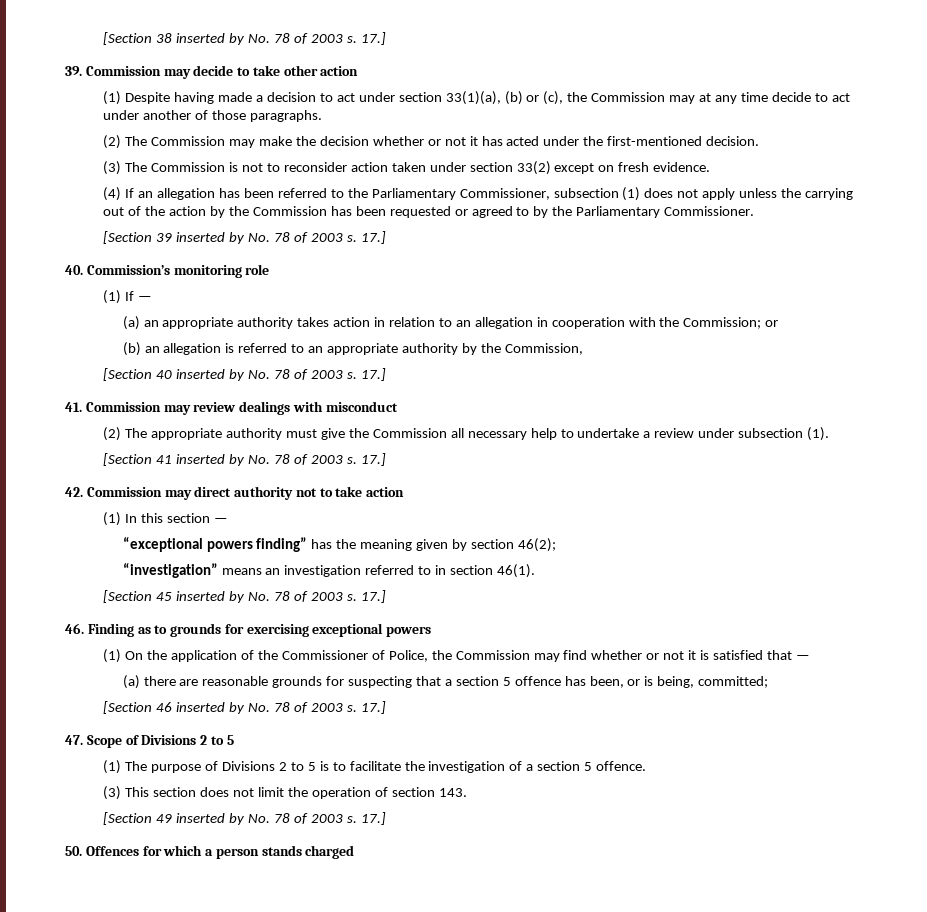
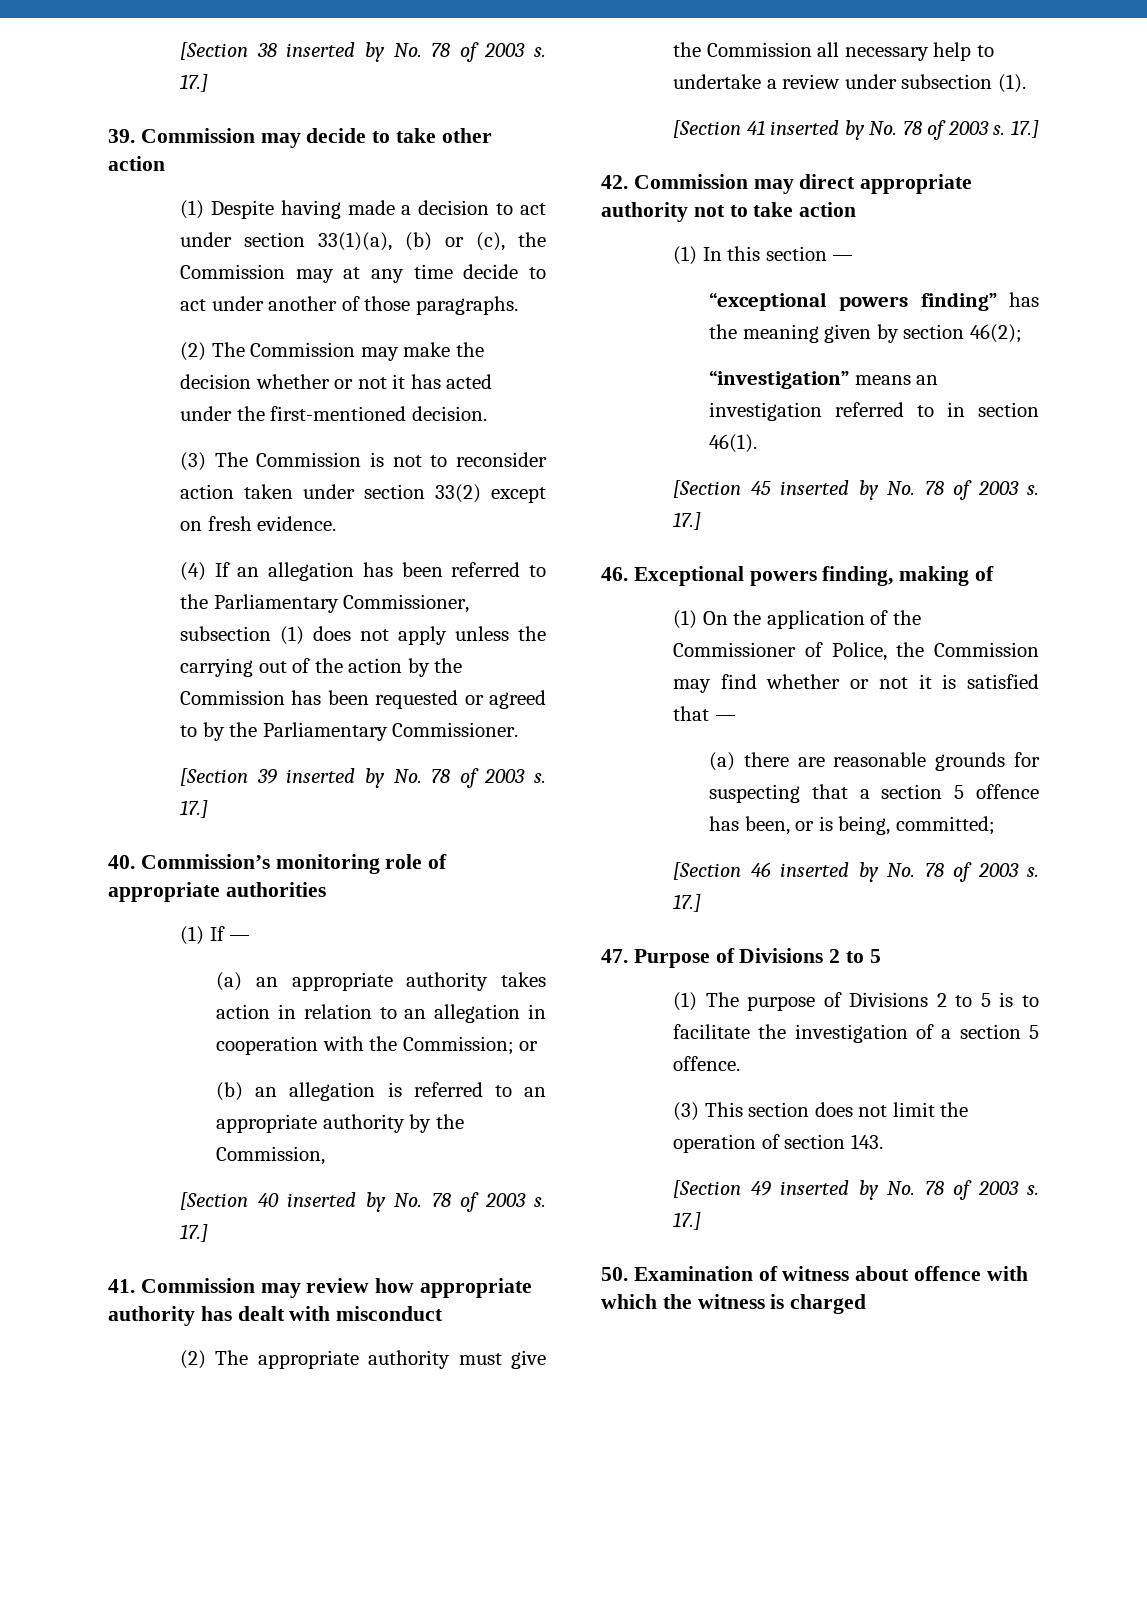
- 40. Commission’s monitoring role
+ 40. Commission’s monitoring role of appropriate authorities
- 41. Commission may review dealings with misconduct
+ 41. Commission may review how appropriate authority has dealt with misconduct
- 42. Commission may direct authority not to take action
+ 42. Commission may direct appropriate authority not to take action
- 46. Finding as to grounds for exercising exceptional powers
+ 46. Exceptional powers finding, making of
- 47. Scope of Divisions 2 to 5
+ 47. Purpose of Divisions 2 to 5
- 50. Offences for which a person stands charged
+ 50. Examination of witness about offence with which the witness is charged

